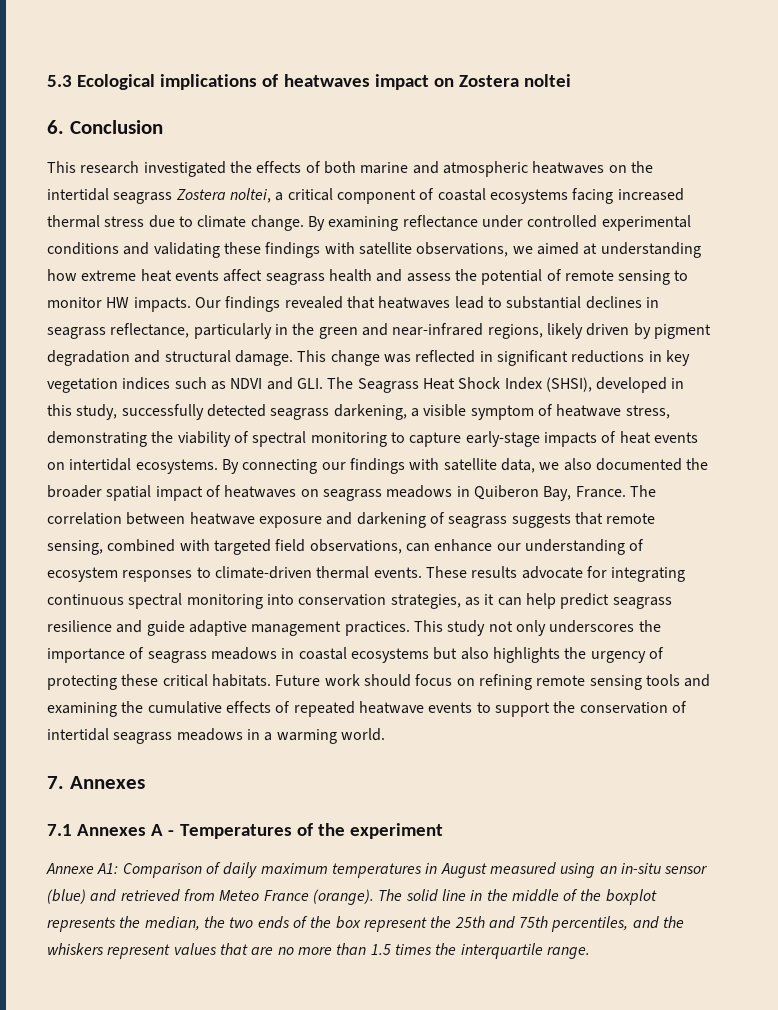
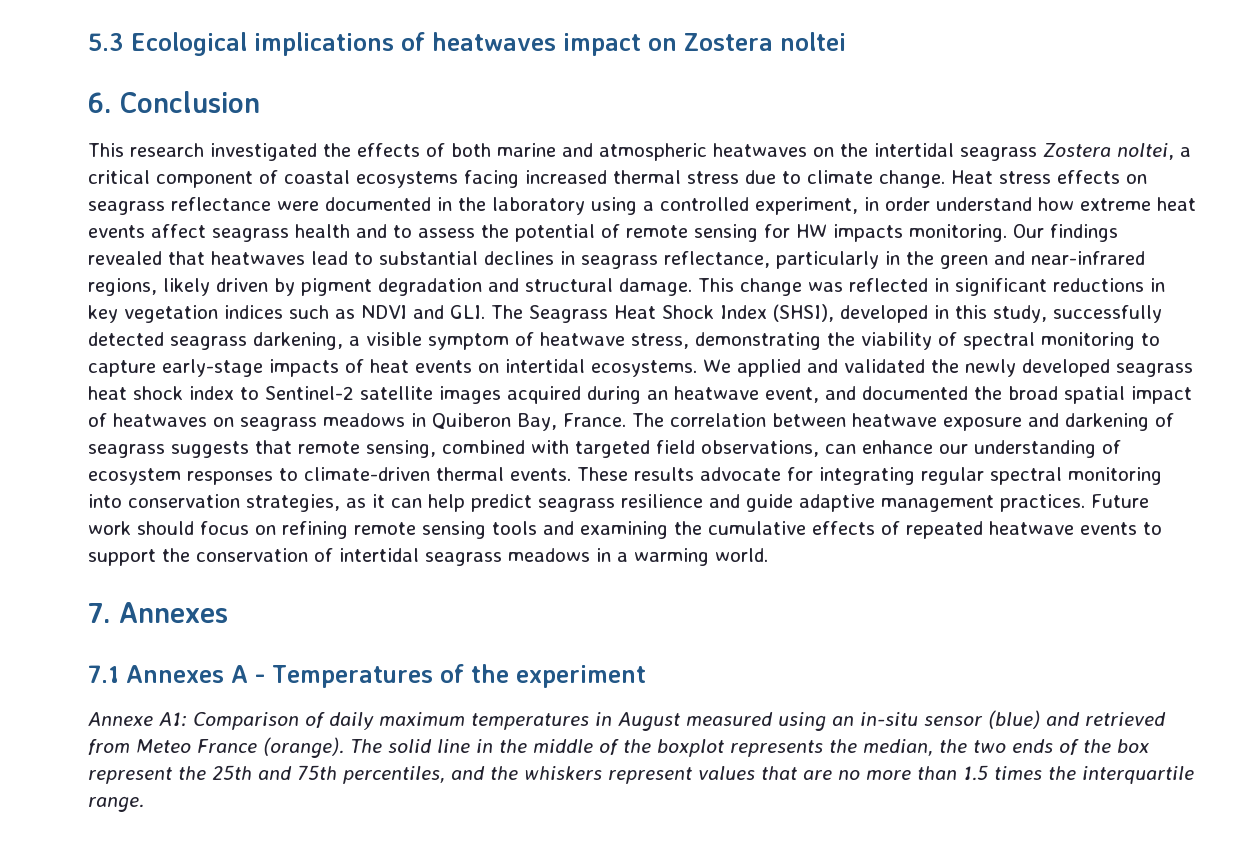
- By examining reflectance under controlled experimental conditions and validating these findings with satellite observations, we aimed at understanding how extreme heat events affect seagrass health and assess the potential of remote sensing to monitor HW impacts.
+ Heat stress effects on seagrass reflectance were documented in the laboratory using a controlled experiment, in order understand how extreme heat events affect seagrass health and to assess the potential of remote sensing for HW impacts monitoring.
- By connecting our findings with satellite data, we also documented the broader spatial impact of heatwaves on seagrass meadows in Quiberon Bay, France.
+ We applied and validated the newly developed seagrass heat shock index to Sentinel-2 satellite images acquired during an heatwave event, and documented the broad spatial impact of heatwaves on seagrass meadows in Quiberon Bay, France.
- These results advocate for integrating continuous spectral monitoring into conservation strategies, as it can help predict seagrass resilience and guide adaptive management practices.
+ These results advocate for integrating regular spectral monitoring into conservation strategies, as it can help predict seagrass resilience and guide adaptive management practices.
- This study not only underscores the importance of seagrass meadows in coastal ecosystems but also highlights the urgency of protecting these critical habitats.

